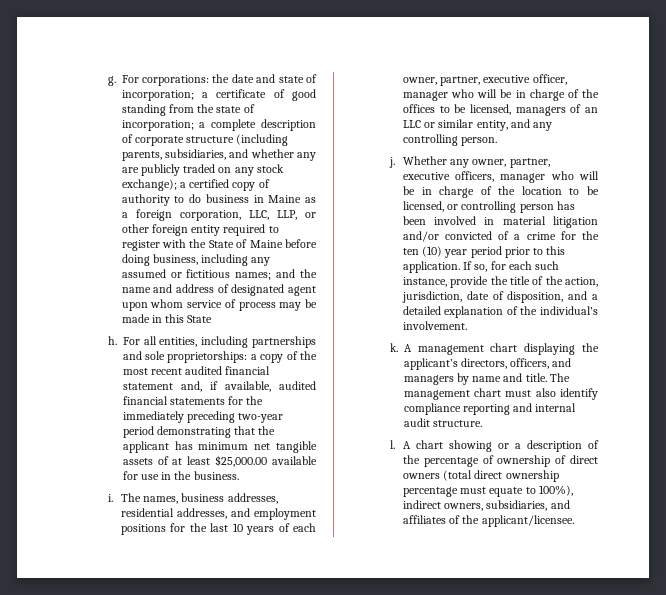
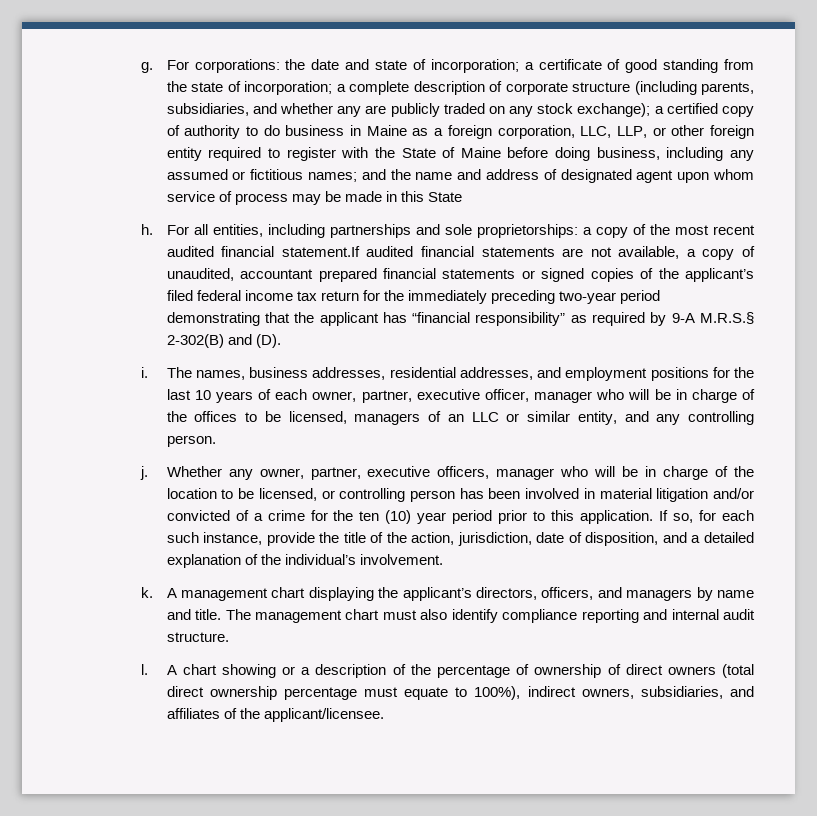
- For all entities, including partnerships and sole proprietorships: a copy of the most recent audited financial statement and, if available, audited financial statements for the immediately preceding two-year period demonstrating that the applicant has minimum net tangible assets of at least $25,000.00 available for use in the business.
+ For all entities, including partnerships and sole proprietorships: a copy of the most recent audited financial statement.If audited financial statements are not available, a copy of unaudited, accountant prepared financial statements or signed copies of the applicant’s filed federal income tax return for the immediately preceding two-year period demonstrating that the applicant has “financial responsibility” as required by 9-A M.R.S.§ 2-302(B) and (D).

